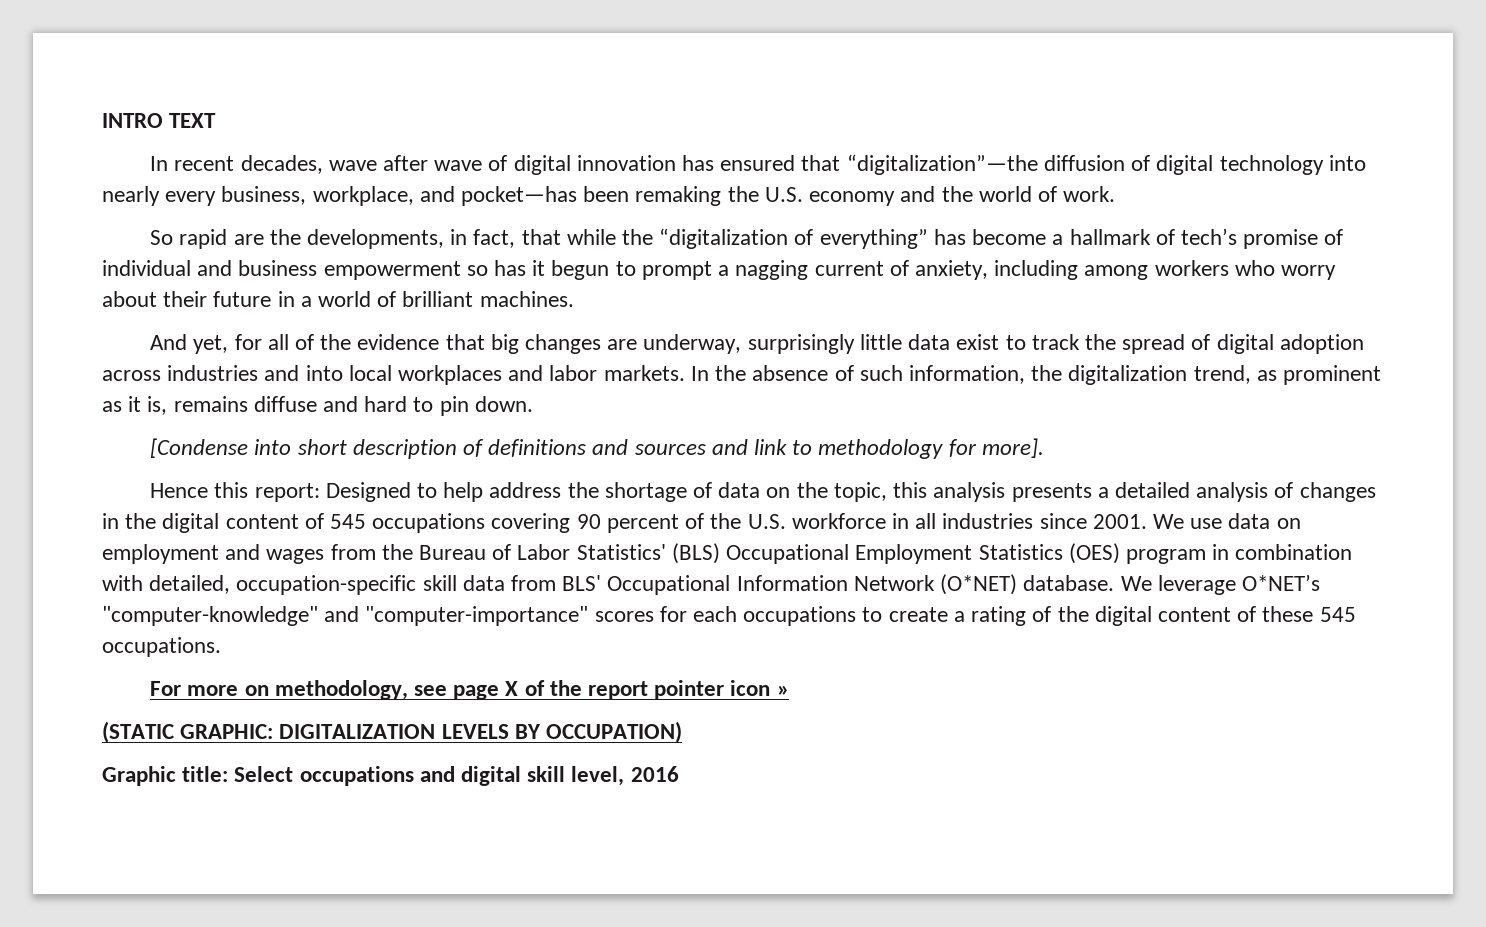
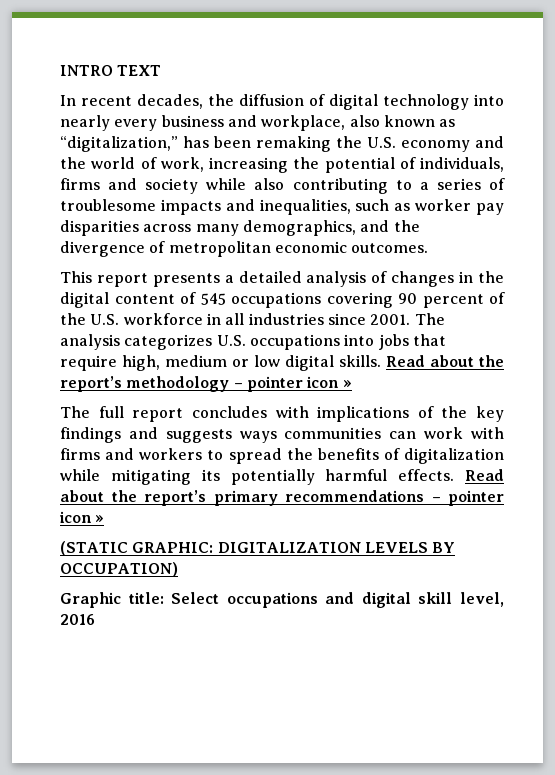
- In recent decades, wave after wave of digital innovation has ensured that “digitalization”—the diffusion of digital technology into nearly every business, workplace, and pocket—has been remaking the U.S. economy and the world of work.
- So rapid are the developments, in fact, that while the “digitalization of everything” has become a hallmark of tech’s promise of individual and business empowerment so has it begun to prompt a nagging current of anxiety, including among workers who worry about their future in a world of brilliant machines.
- And yet, for all of the evidence that big changes are underway, surprisingly little data exist to track the spread of digital adoption across industries and into local workplaces and labor markets. In the absence of such information, the digitalization trend, as prominent as it is, remains diffuse and hard to pin down.
- [Condense into short description of definitions and sources and link to methodology for more].
- Hence this report: Designed to help address the shortage of data on the topic, this analysis presents a detailed analysis of changes in the digital content of 545 occupations covering 90 percent of the U.S. workforce in all industries since 2001.
+ In recent decades, the diffusion of digital technology into nearly every business and workplace, also known as “digitalization,” has been remaking the U.S. economy and the world of work, increasing the potential of individuals, firms and society while also contributing to a series of troublesome impacts and inequalities, such as worker pay disparities across many demographics, and the divergence of metropolitan economic outcomes.
+ This report presents a detailed analysis of changes in the digital content of 545 occupations covering 90 percent of the U.S. workforce in all industries since 2001.
- We use data on employment and wages from the Bureau of Labor Statistics' (BLS) Occupational Employment Statistics (OES) program in combination with detailed, occupation-specific skill data from BLS' Occupational Information Network (O*NET) database. We leverage O*NET’s "computer-knowledge" and "computer-importance" scores for each occupations to create a rating of the digital content of these 545 occupations.
- For more on methodology, see page X of the report pointer icon »
+ The analysis categorizes U.S. occupations into jobs that require high, medium or low digital skills. Read about the report’s methodology – pointer icon »
+ The full report concludes with implications of the key findings and suggests ways communities can work with firms and workers to spread the benefits of digitalization while mitigating its potentially harmful effects. Read about the report’s primary recommendations – pointer icon »

